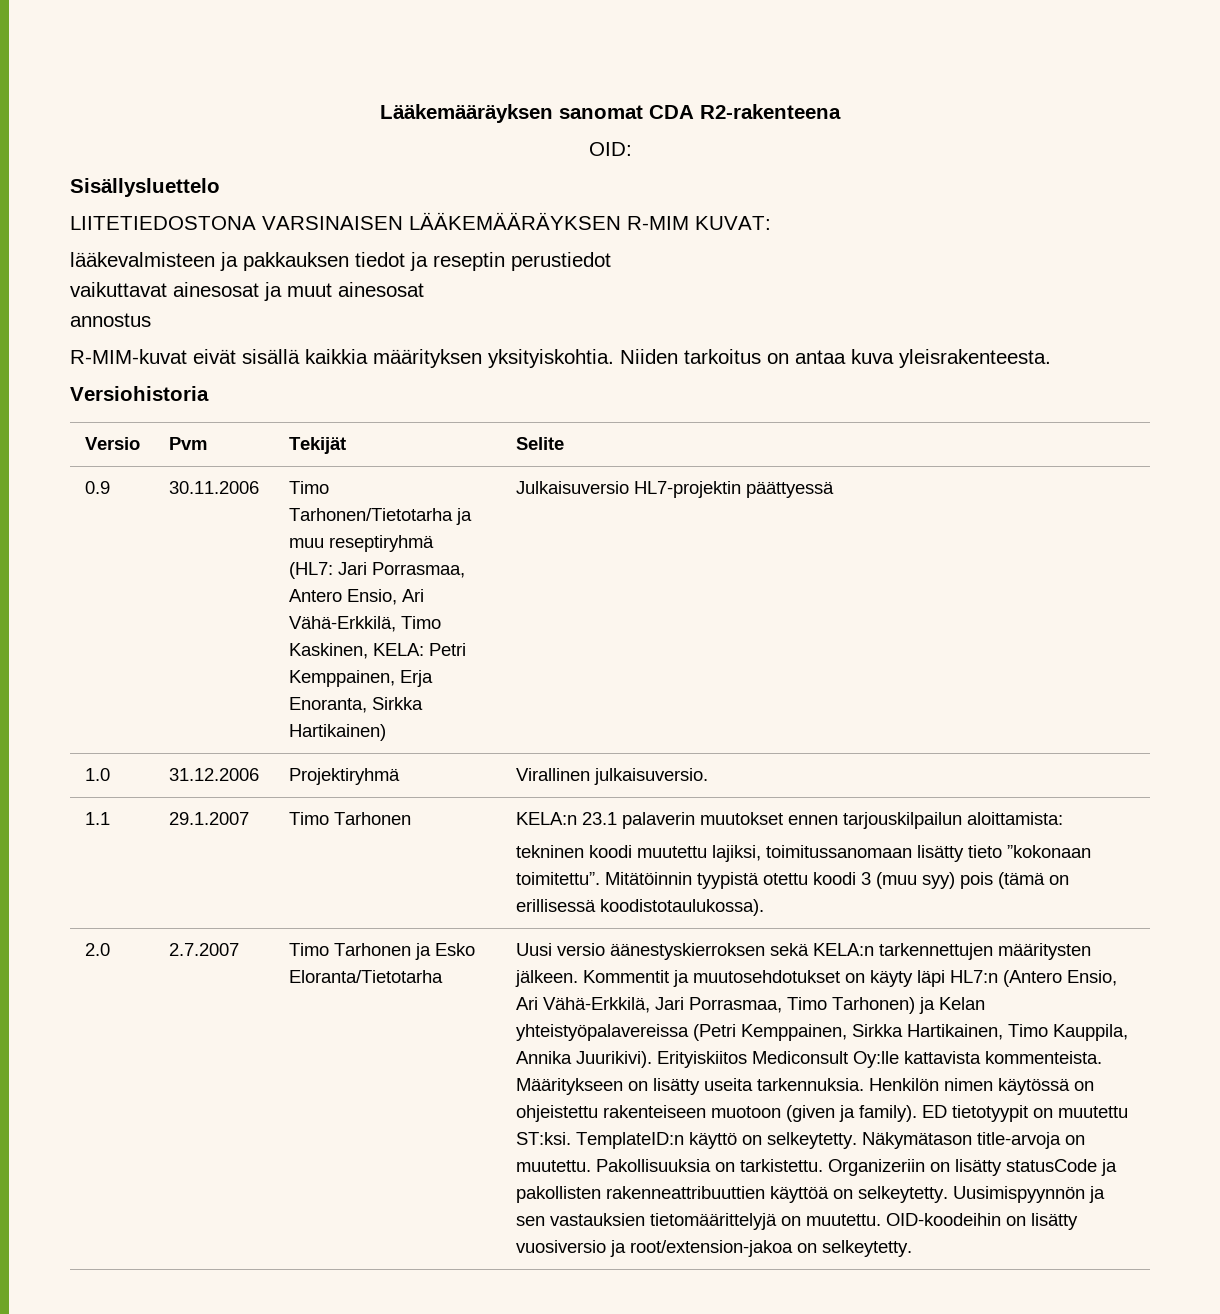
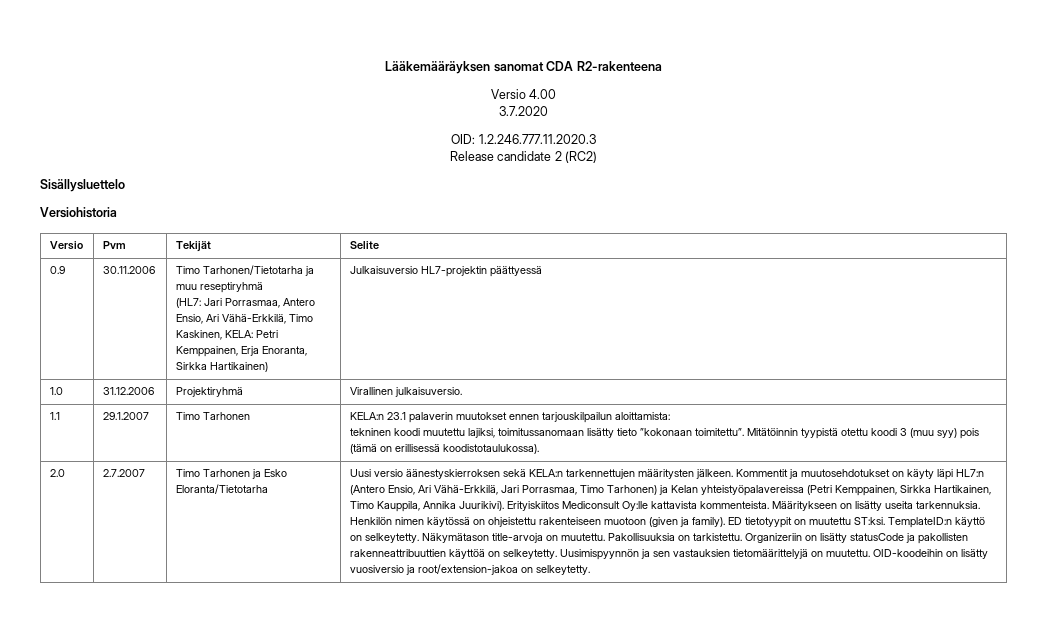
- OID:
+ Versio 4.00
+ 3.7.2020
+ OID: 1.2.246.777.11.2020.3
+ Release candidate 2 (RC2)
  Sisällysluettelo
- LIITETIEDOSTONA VARSINAISEN LÄÄKEMÄÄRÄYKSEN R-MIM KUVAT:
- lääkevalmisteen ja pakkauksen tiedot ja reseptin perustiedot
- vaikuttavat ainesosat ja muut ainesosat
- annostus
- R-MIM-kuvat eivät sisällä kaikkia määrityksen yksityiskohtia. Niiden tarkoitus on antaa kuva yleisrakenteesta.

